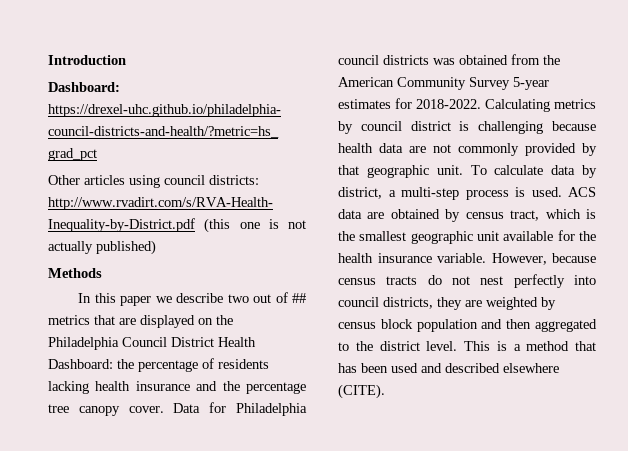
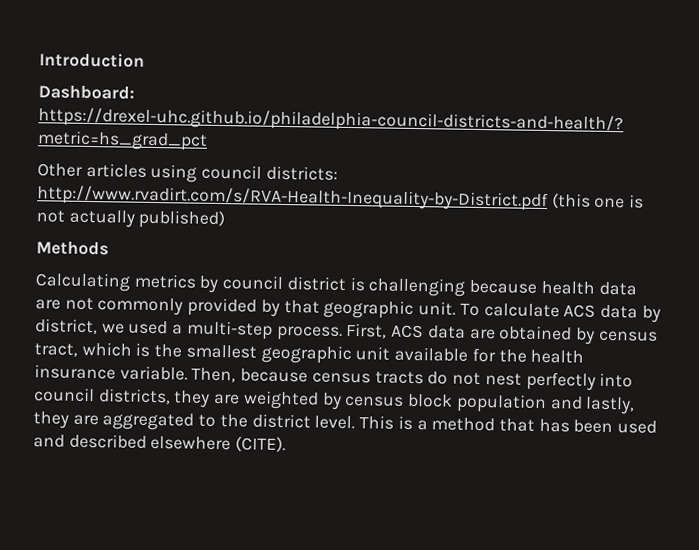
- In this paper we describe two out of ## metrics that are displayed on the Philadelphia Council District Health Dashboard: the percentage of residents lacking health insurance and the percentage tree canopy cover. Data for Philadelphia council districts was obtained from the American Community Survey 5-year estimates for 2018-2022.
- To calculate data by district, a multi-step process is used. ACS data are obtained by census tract, which is the smallest geographic unit available for the health insurance variable.
+ To calculate ACS data by district, we used a multi-step process. First, ACS data are obtained by census tract, which is the smallest geographic unit available for the health insurance variable.
- However, because census tracts do not nest perfectly into council districts, they are weighted by census block population and then aggregated to the district level.
+ Then, because census tracts do not nest perfectly into council districts, they are weighted by census block population and lastly, they are aggregated to the district level.

